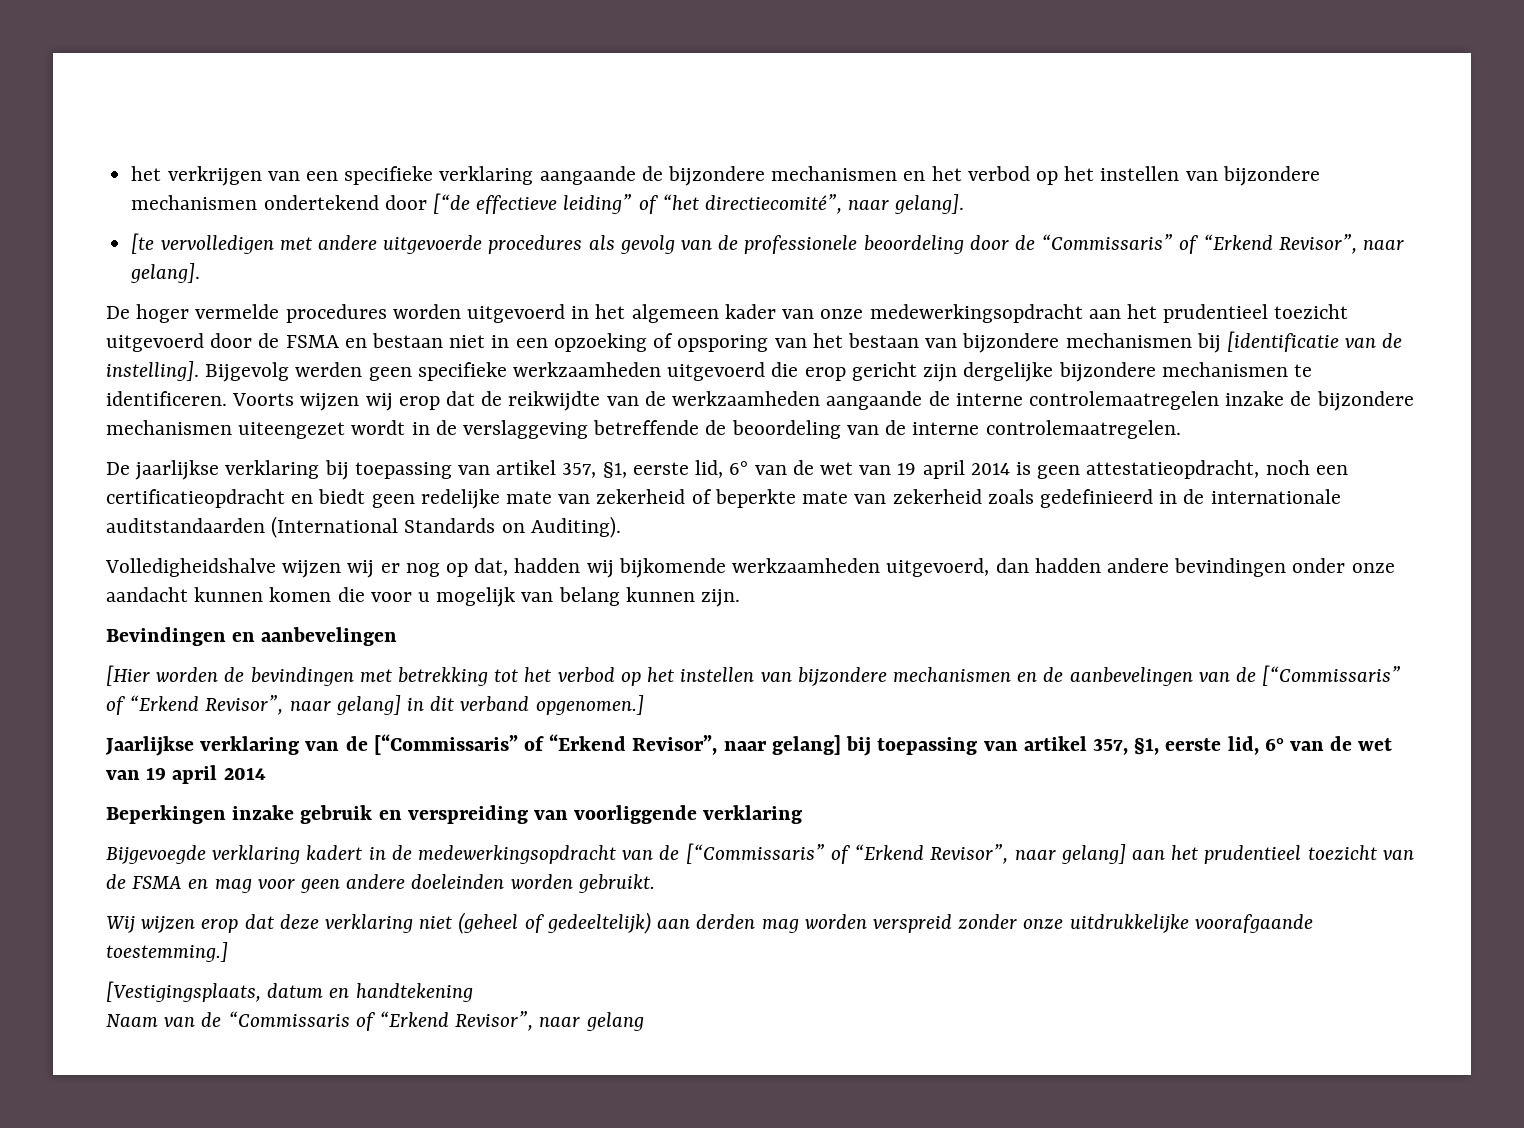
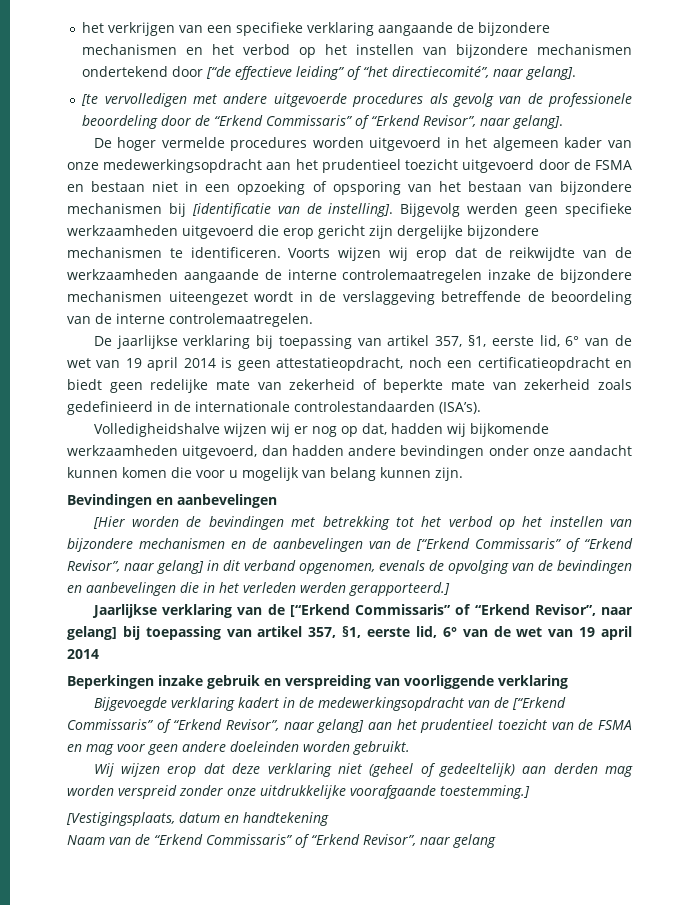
- [te vervolledigen met andere uitgevoerde procedures als gevolg van de professionele beoordeling door de “Commissaris” of “Erkend Revisor”, naar gelang].
+ [te vervolledigen met andere uitgevoerde procedures als gevolg van de professionele beoordeling door de “Erkend Commissaris” of “Erkend Revisor”, naar gelang].
- De jaarlijkse verklaring bij toepassing van artikel 357, §1, eerste lid, 6° van de wet van 19 april 2014 is geen attestatieopdracht, noch een certificatieopdracht en biedt geen redelijke mate van zekerheid of beperkte mate van zekerheid zoals gedefinieerd in de internationale auditstandaarden (International Standards on Auditing).
+ De jaarlijkse verklaring bij toepassing van artikel 357, §1, eerste lid, 6° van de wet van 19 april 2014 is geen attestatieopdracht, noch een certificatieopdracht en biedt geen redelijke mate van zekerheid of beperkte mate van zekerheid zoals gedefinieerd in de internationale controlestandaarden (ISA’s).
- [Hier worden de bevindingen met betrekking tot het verbod op het instellen van bijzondere mechanismen en de aanbevelingen van de [“Commissaris” of “Erkend Revisor”, naar gelang] in dit verband opgenomen.]
+ [Hier worden de bevindingen met betrekking tot het verbod op het instellen van bijzondere mechanismen en de aanbevelingen van de [“Erkend Commissaris” of “Erkend Revisor”, naar gelang] in dit verband opgenomen, evenals de opvolging van de bevindingen en aanbevelingen die in het verleden werden gerapporteerd.]
- Jaarlijkse verklaring van de [“Commissaris” of “Erkend Revisor”, naar gelang] bij toepassing van artikel 357, §1, eerste lid, 6° van de wet van 19 april 2014
+ Jaarlijkse verklaring van de [“Erkend Commissaris” of “Erkend Revisor”, naar gelang] bij toepassing van artikel 357, §1, eerste lid, 6° van de wet van 19 april 2014
- Bijgevoegde verklaring kadert in de medewerkingsopdracht van de [“Commissaris” of “Erkend Revisor”, naar gelang] aan het prudentieel toezicht van de FSMA en mag voor geen andere doeleinden worden gebruikt.
+ Bijgevoegde verklaring kadert in de medewerkingsopdracht van de [“Erkend Commissaris” of “Erkend Revisor”, naar gelang] aan het prudentieel toezicht van de FSMA en mag voor geen andere doeleinden worden gebruikt.
- Naam van de “Commissaris of “Erkend Revisor”, naar gelang
+ Naam van de “Erkend Commissaris” of “Erkend Revisor”, naar gelang

